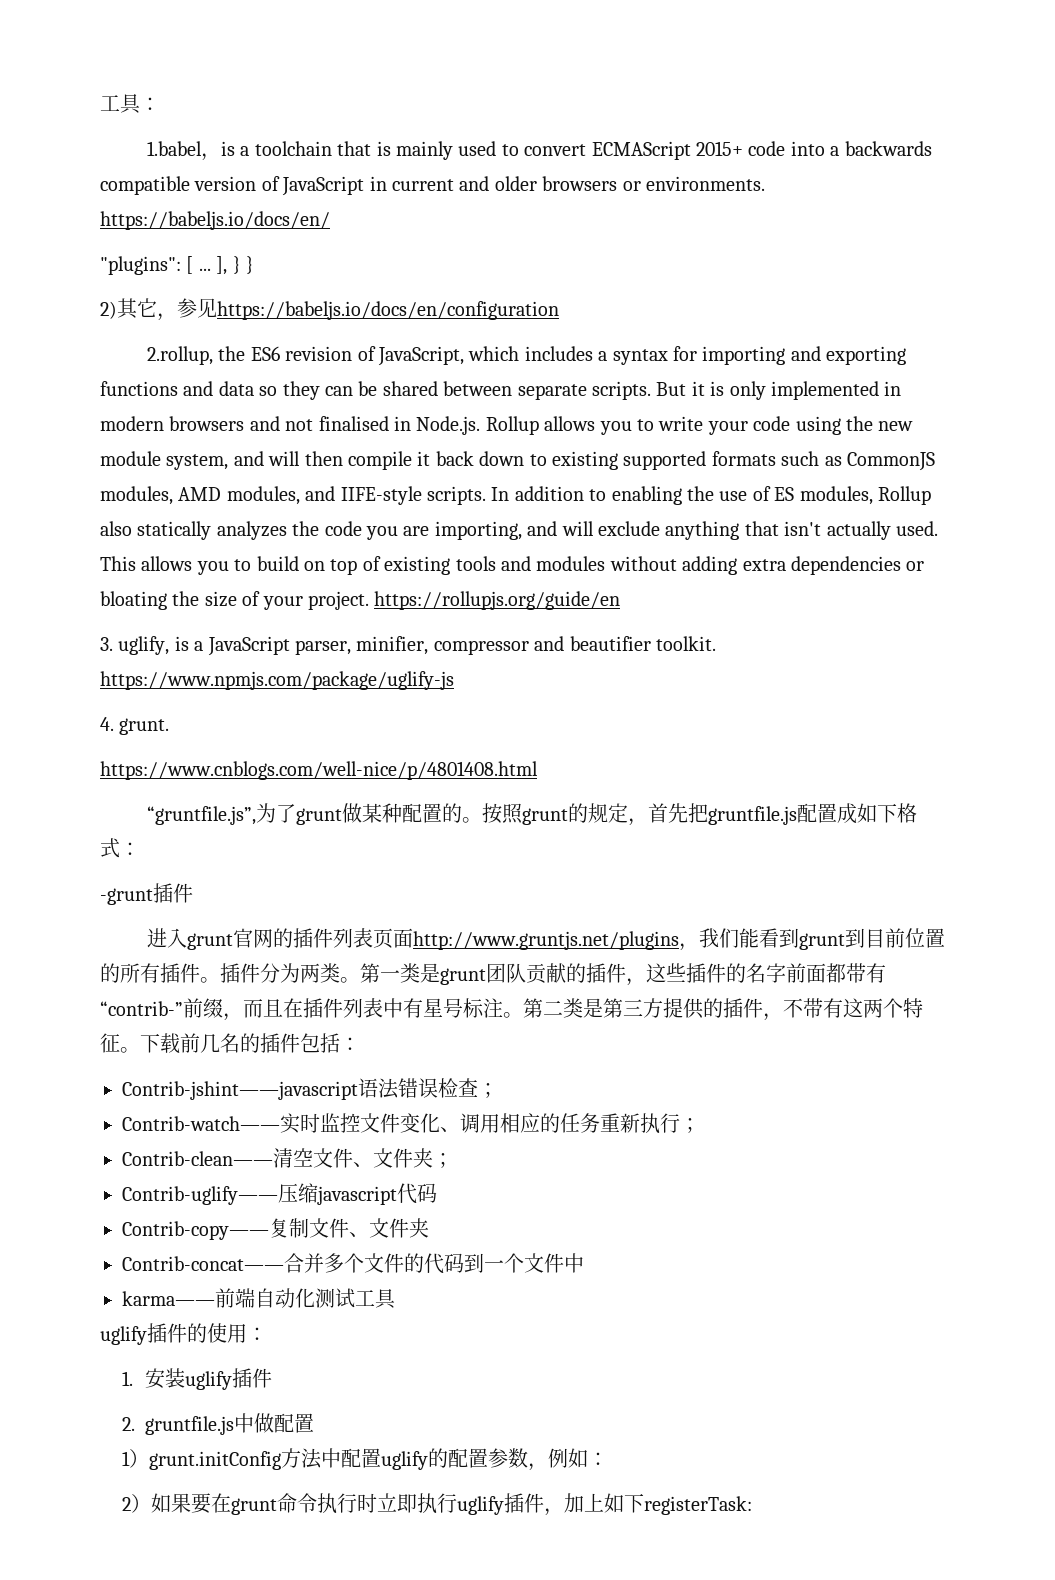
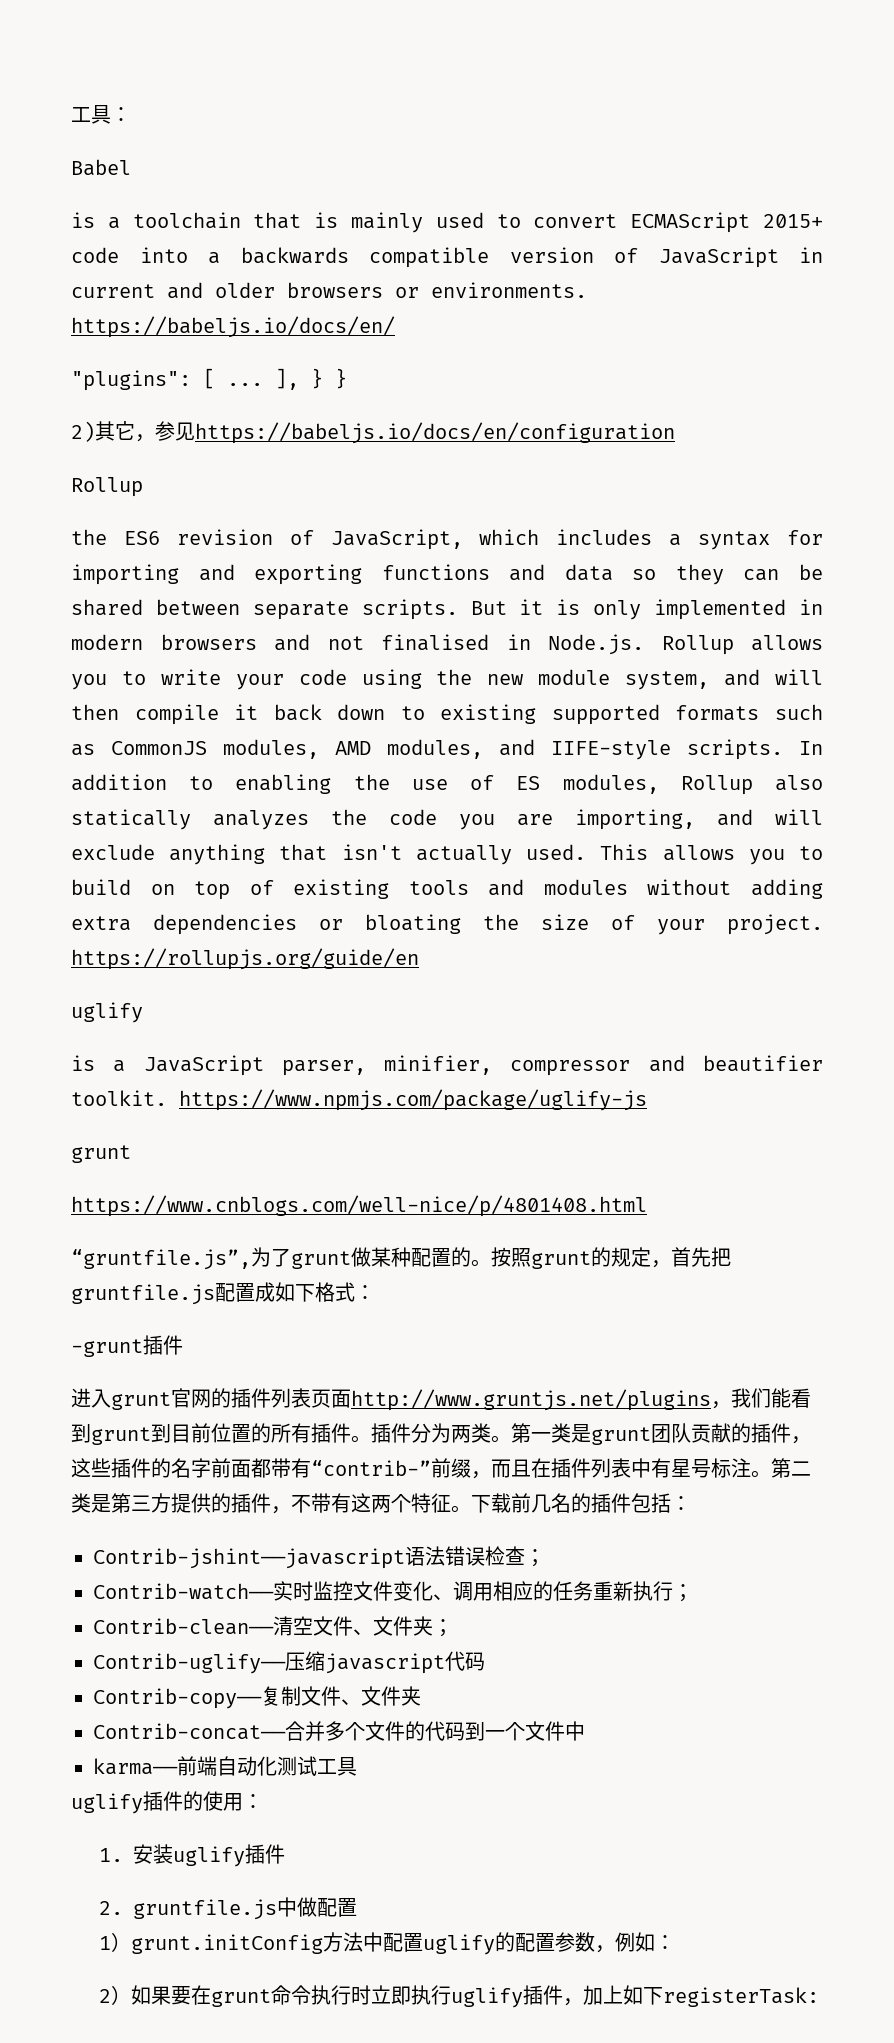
- 1.babel，is a toolchain that is mainly used to convert ECMAScript 2015+ code into a backwards compatible version of JavaScript in current and older browsers or environments. https://babeljs.io/docs/en/
+ Babel
+ is a toolchain that is mainly used to convert ECMAScript 2015+ code into a backwards compatible version of JavaScript in current and older browsers or environments. https://babeljs.io/docs/en/
  2)其它，参见https://babeljs.io/docs/en/configuration
- 2.rollup, the ES6 revision of JavaScript, which includes a syntax for importing and exporting functions and data so they can be shared between separate scripts.
+ Rollup
+ the ES6 revision of JavaScript, which includes a syntax for importing and exporting functions and data so they can be shared between separate scripts.
  This allows you to build on top of existing tools and modules without adding extra dependencies or bloating the size of your project. https://rollupjs.org/guide/en
- 3. uglify, is a JavaScript parser, minifier, compressor and beautifier toolkit. https://www.npmjs.com/package/uglify-js
- 4. grunt.
+ uglify
+ is a JavaScript parser, minifier, compressor and beautifier toolkit. https://www.npmjs.com/package/uglify-js
+ grunt

